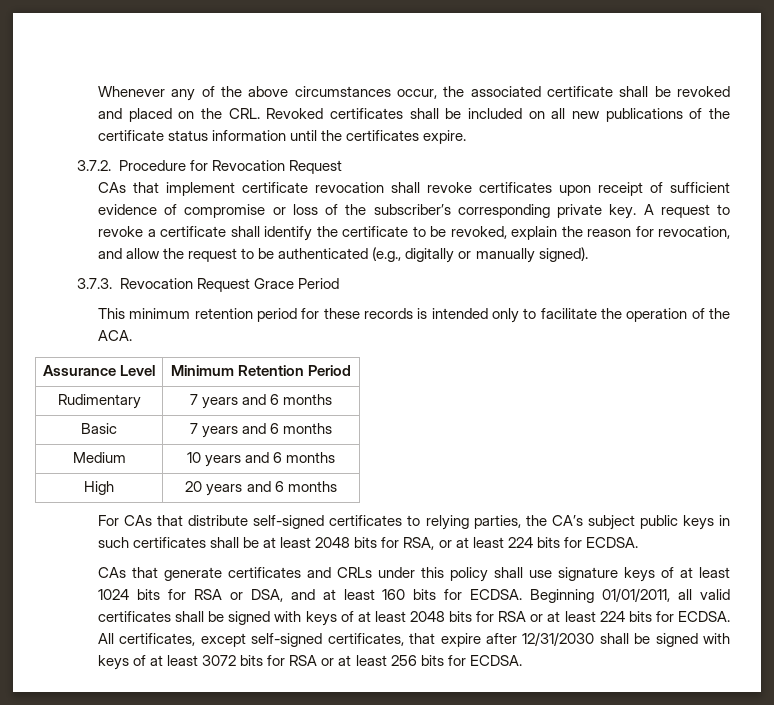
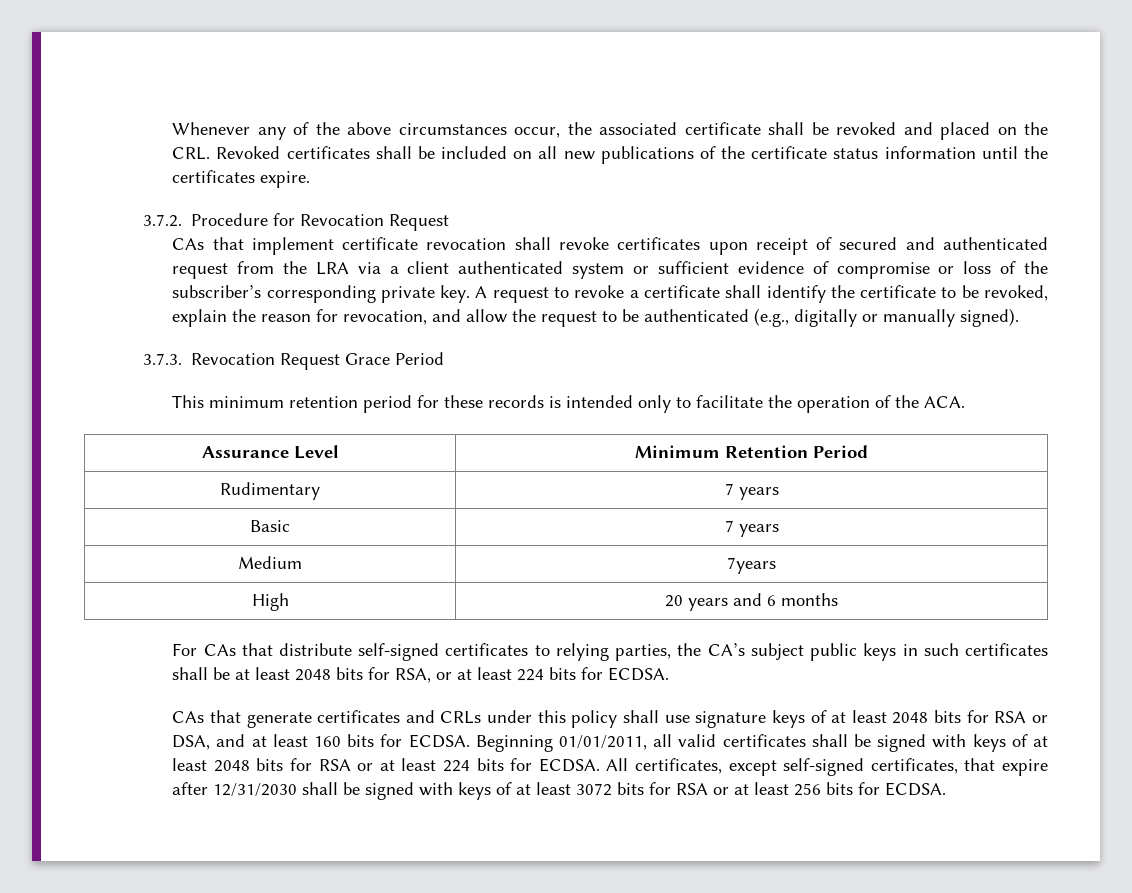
- CAs that implement certificate revocation shall revoke certificates upon receipt of sufficient evidence of compromise or loss of the subscriber’s corresponding private key.
+ CAs that implement certificate revocation shall revoke certificates upon receipt of secured and authenticated request from the LRA via a client authenticated system or sufficient evidence of compromise or loss of the subscriber’s corresponding private key.
- Rudimentary | 7 years and 6 months
+ Rudimentary | 7 years
- Basic | 7 years and 6 months
- Medium | 10 years and 6 months
+ Basic | 7 years
+ Medium | 7years
- CAs that generate certificates and CRLs under this policy shall use signature keys of at least 1024 bits for RSA or DSA, and at least 160 bits for ECDSA.
+ CAs that generate certificates and CRLs under this policy shall use signature keys of at least 2048 bits for RSA or DSA, and at least 160 bits for ECDSA.

